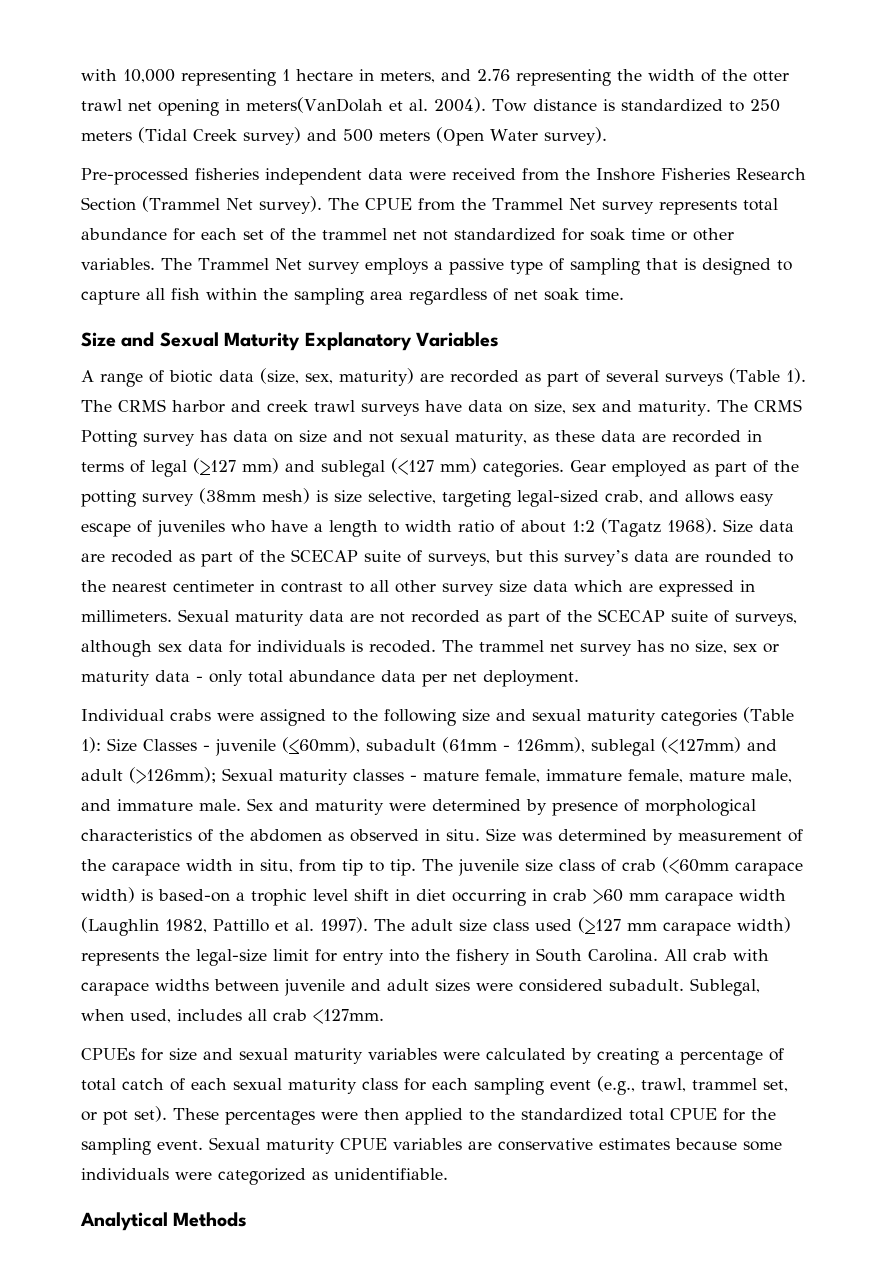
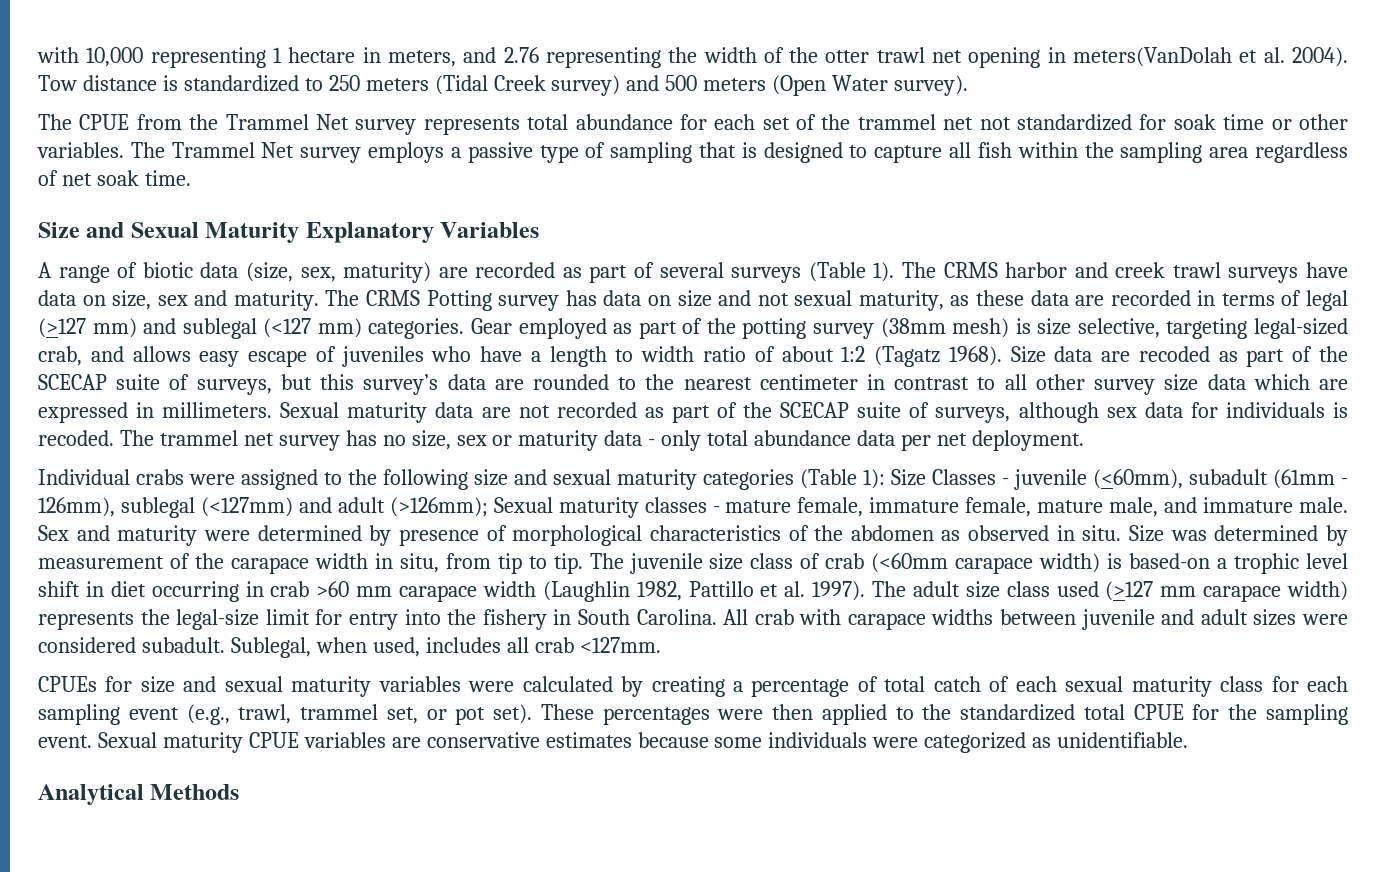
- Pre-processed fisheries independent data were received from the Inshore Fisheries Research Section (Trammel Net survey).

